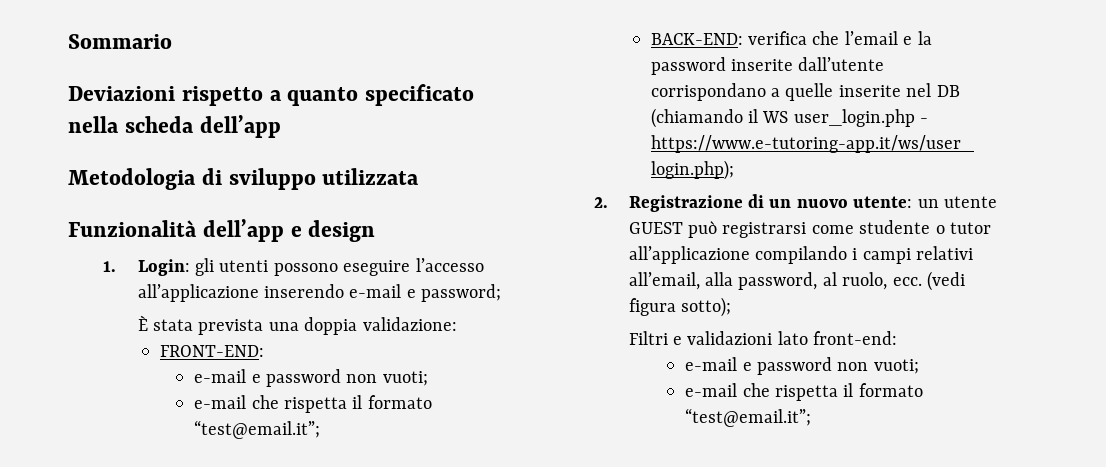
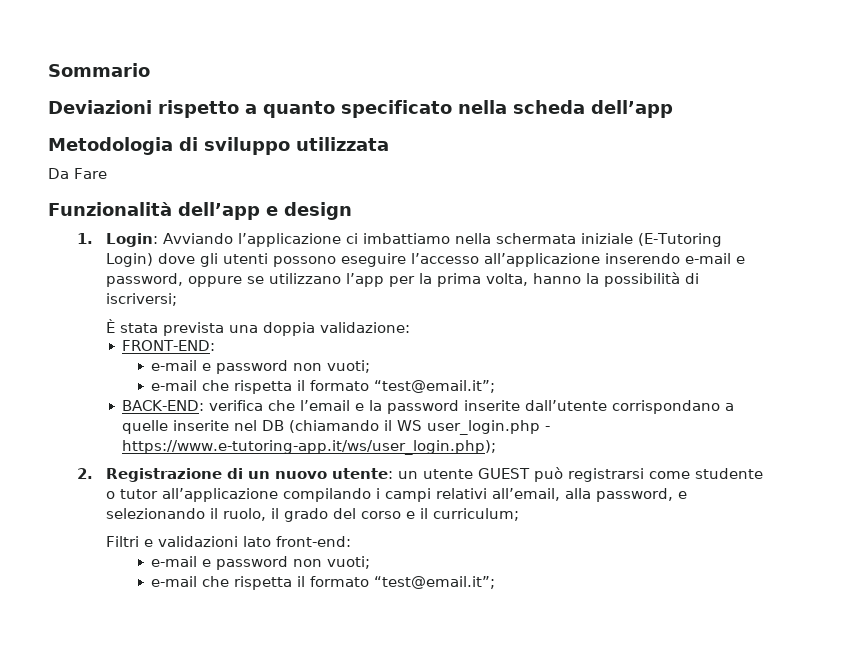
+ Da Fare
- 1. Login: gli utenti possono eseguire l’accesso all’applicazione inserendo e-mail e password;
+ 1. Login: Avviando l’applicazione ci imbattiamo nella schermata iniziale (E-Tutoring Login) dove gli utenti possono eseguire l’accesso all’applicazione inserendo e-mail e password, oppure se utilizzano l’app per la prima volta, hanno la possibilità di iscriversi;
- 2. Registrazione di un nuovo utente: un utente GUEST può registrarsi come studente o tutor all’applicazione compilando i campi relativi all’email, alla password, al ruolo, ecc. (vedi figura sotto);
+ 2. Registrazione di un nuovo utente: un utente GUEST può registrarsi come studente o tutor all’applicazione compilando i campi relativi all’email, alla password, e selezionando il ruolo, il grado del corso e il curriculum;

